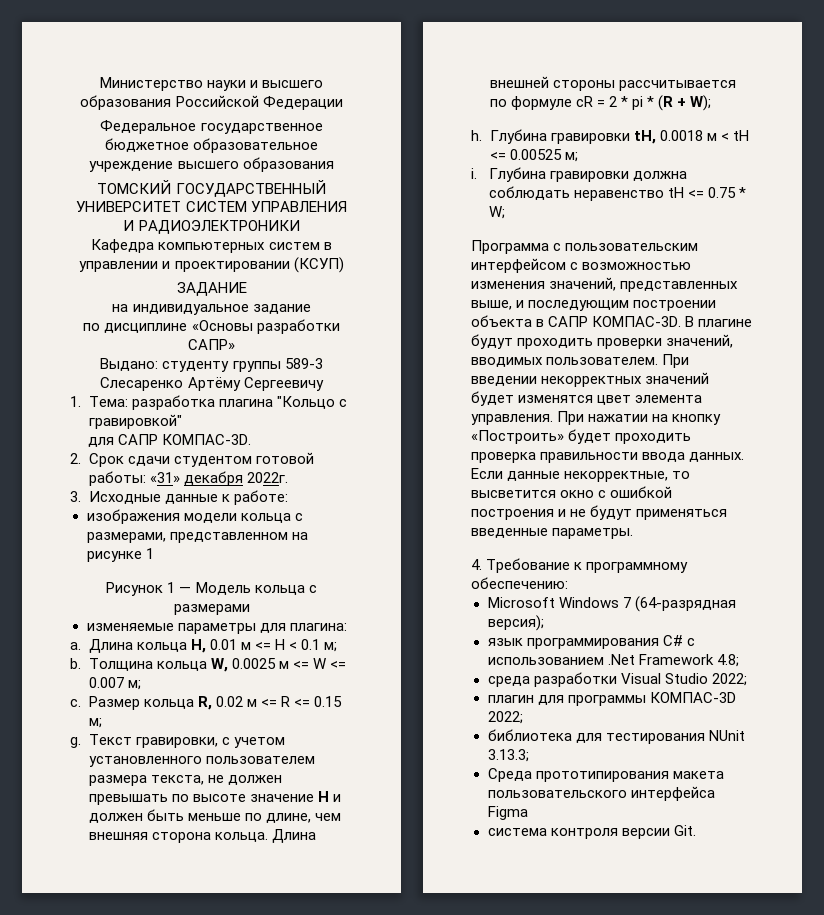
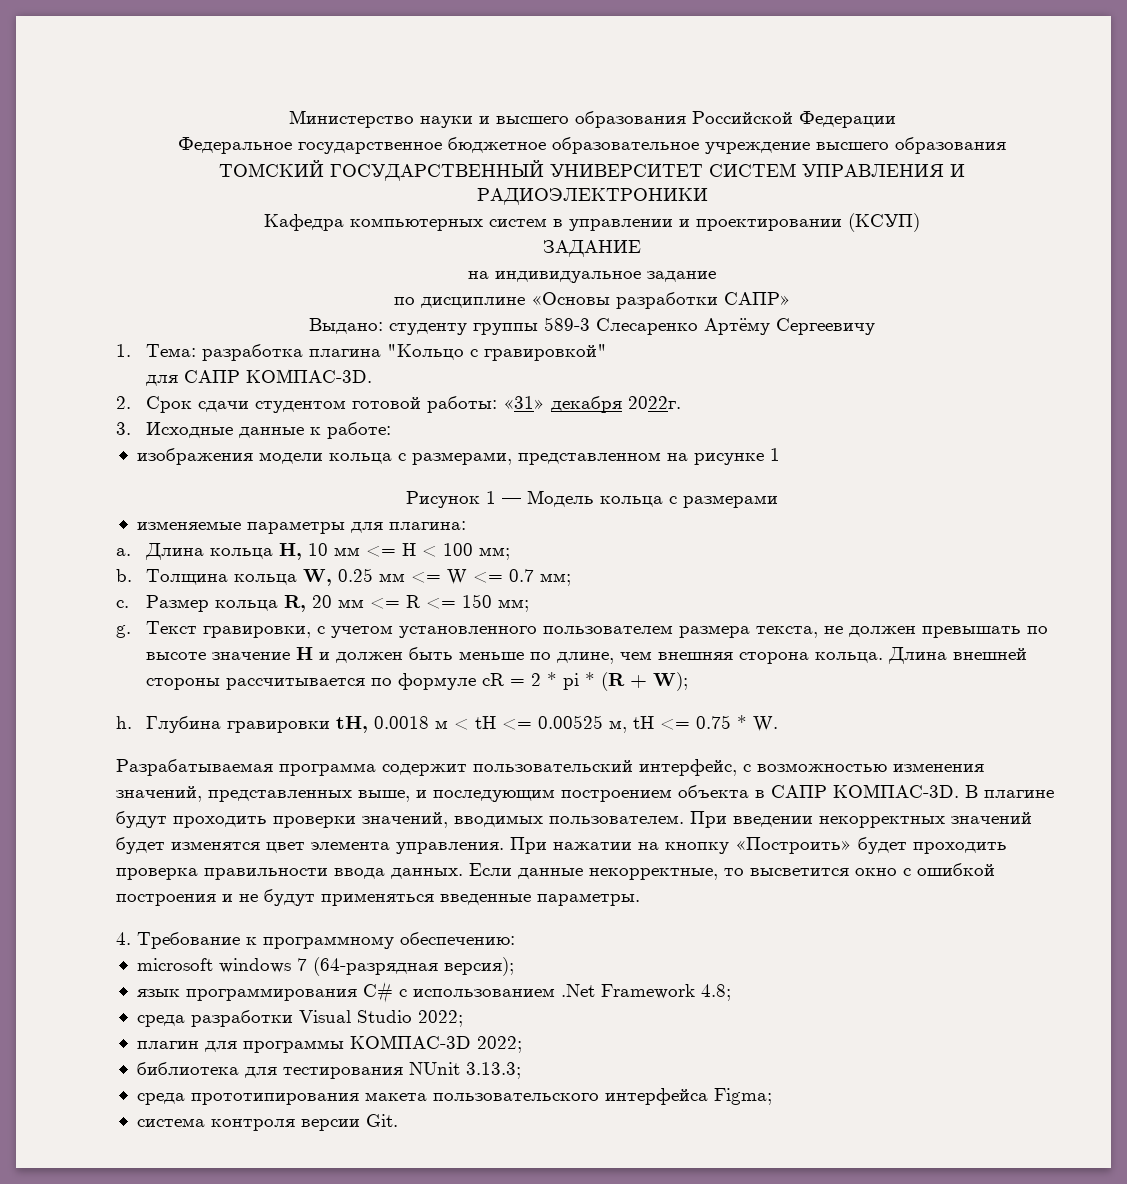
- Длина кольца H, 0.01 м <= H < 0.1 м;
+ Длина кольца H, 10 мм <= H < 100 мм;
- Толщина кольца W, 0.0025 м <= W <= 0.007 м;
+ Толщина кольца W, 0.25 мм <= W <= 0.7 мм;
- Размер кольца R, 0.02 м <= R <= 0.15 м;
+ Размер кольца R, 20 мм <= R <= 150 мм;
- Глубина гравировки tH, 0.0018 м < tH <= 0.00525 м;
- i. Глубина гравировки должна соблюдать неравенство tH <= 0.75 * W;
- Программа с пользовательским интерфейсом с возможностью изменения значений, представленных выше, и последующим построении объекта в САПР КОМПАС-3D.
+ Глубина гравировки tH, 0.0018 м < tH <= 0.00525 м, tH <= 0.75 * W.
+ Разрабатываемая программа содержит пользовательский интерфейс, с возможностью изменения значений, представленных выше, и последующим построением объекта в САПР КОМПАС-3D.
- Microsoft Windows 7 (64-разрядная версия);
+ microsoft windows 7 (64-разрядная версия);
- Среда прототипирования макета пользовательского интерфейса Figma
+ среда прототипирования макета пользовательского интерфейса Figma;

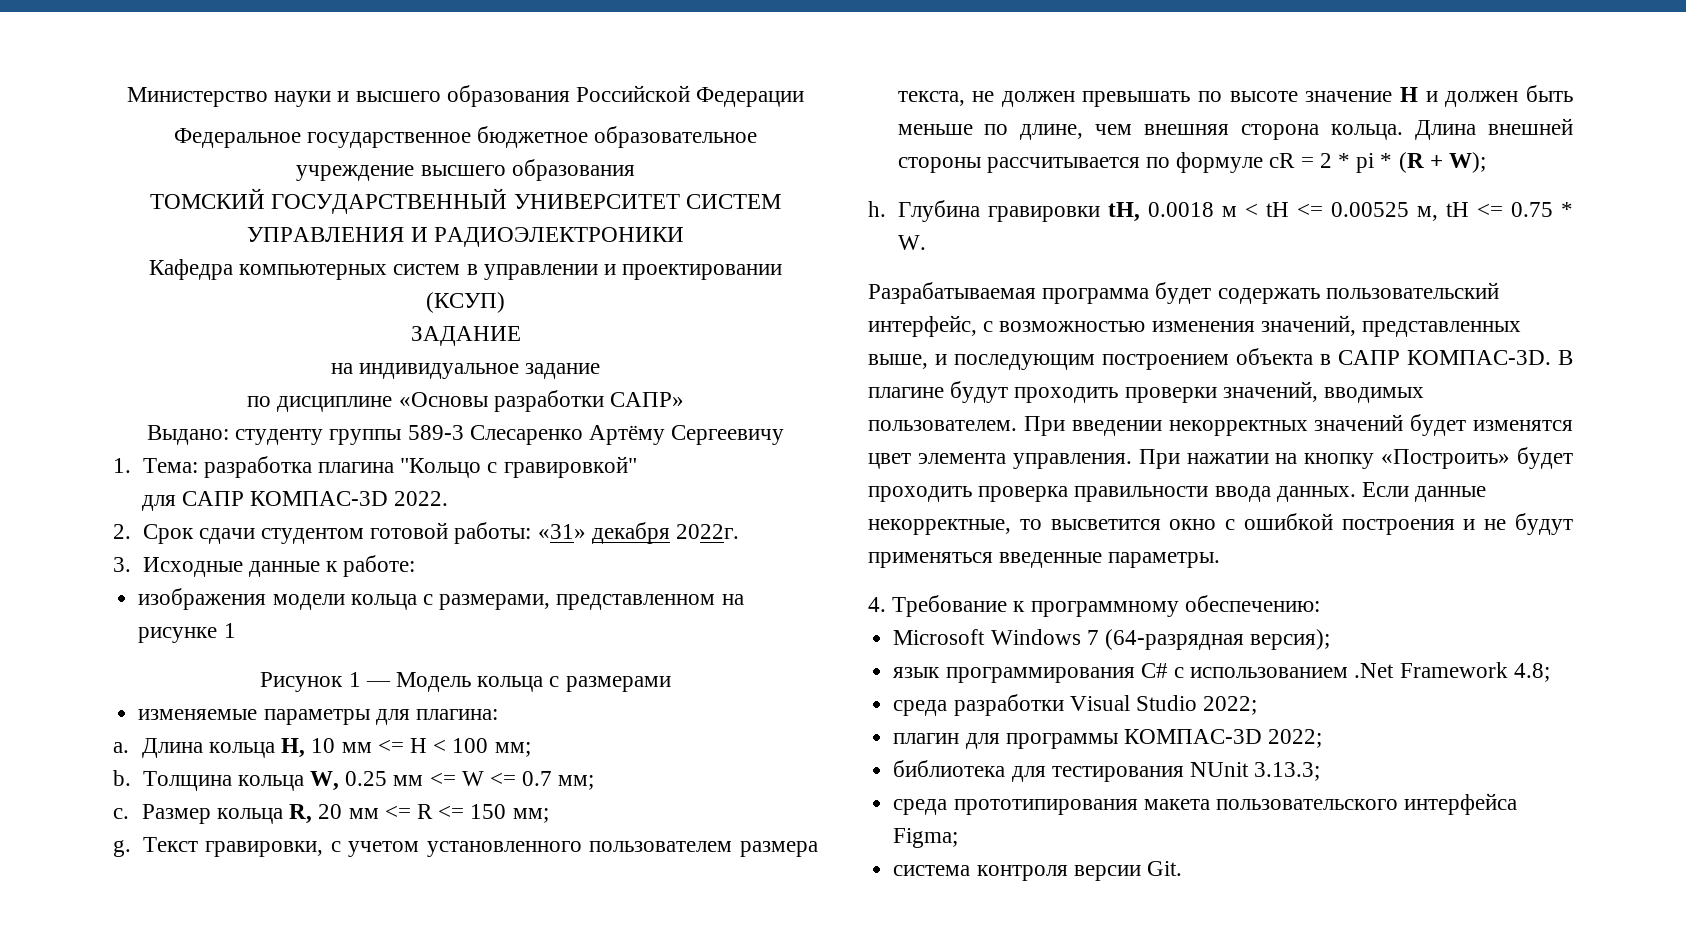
- для САПР КОМПАС-3D.
+ для САПР КОМПАС-3D 2022.
- Разрабатываемая программа содержит пользовательский интерфейс, с возможностью изменения значений, представленных выше, и последующим построением объекта в САПР КОМПАС-3D.
+ Разрабатываемая программа будет содержать пользовательский интерфейс, с возможностью изменения значений, представленных выше, и последующим построением объекта в САПР КОМПАС-3D.
- microsoft windows 7 (64-разрядная версия);
+ Microsoft Windows 7 (64-разрядная версия);

